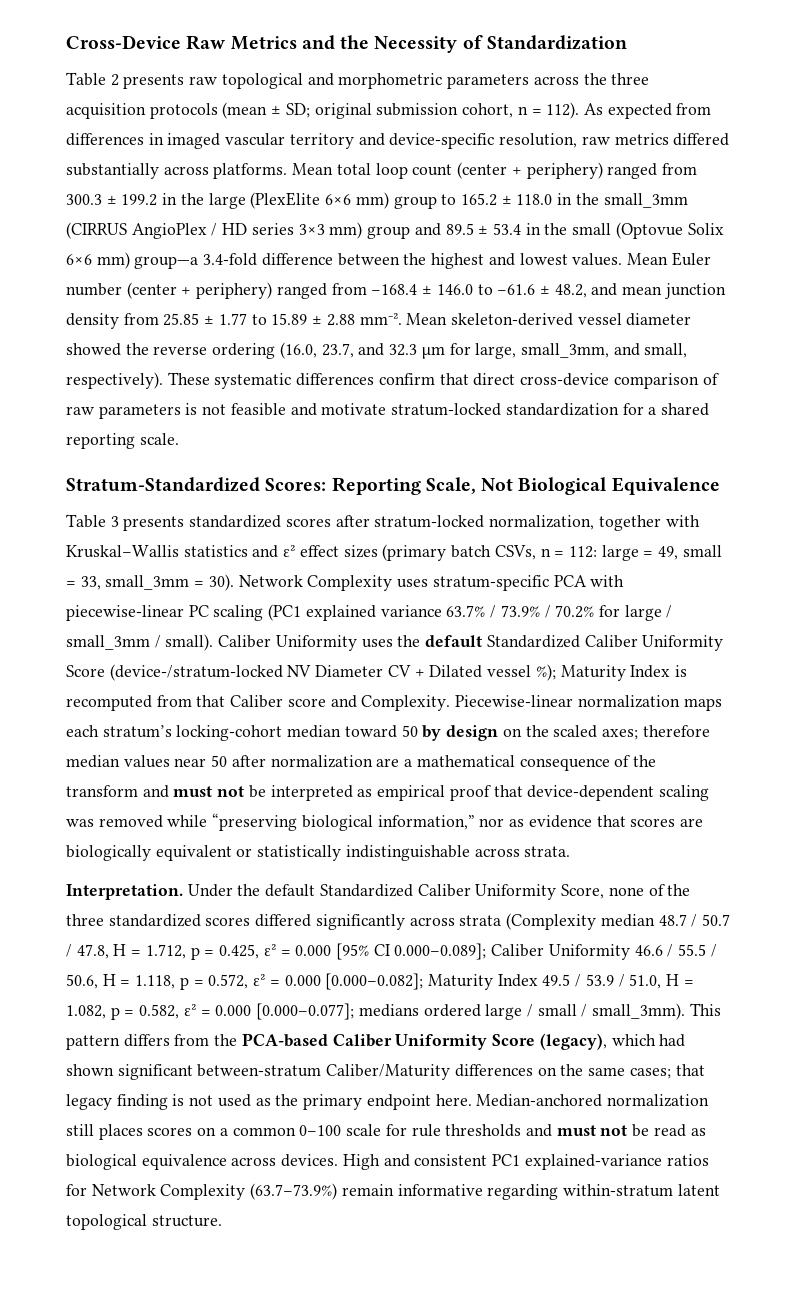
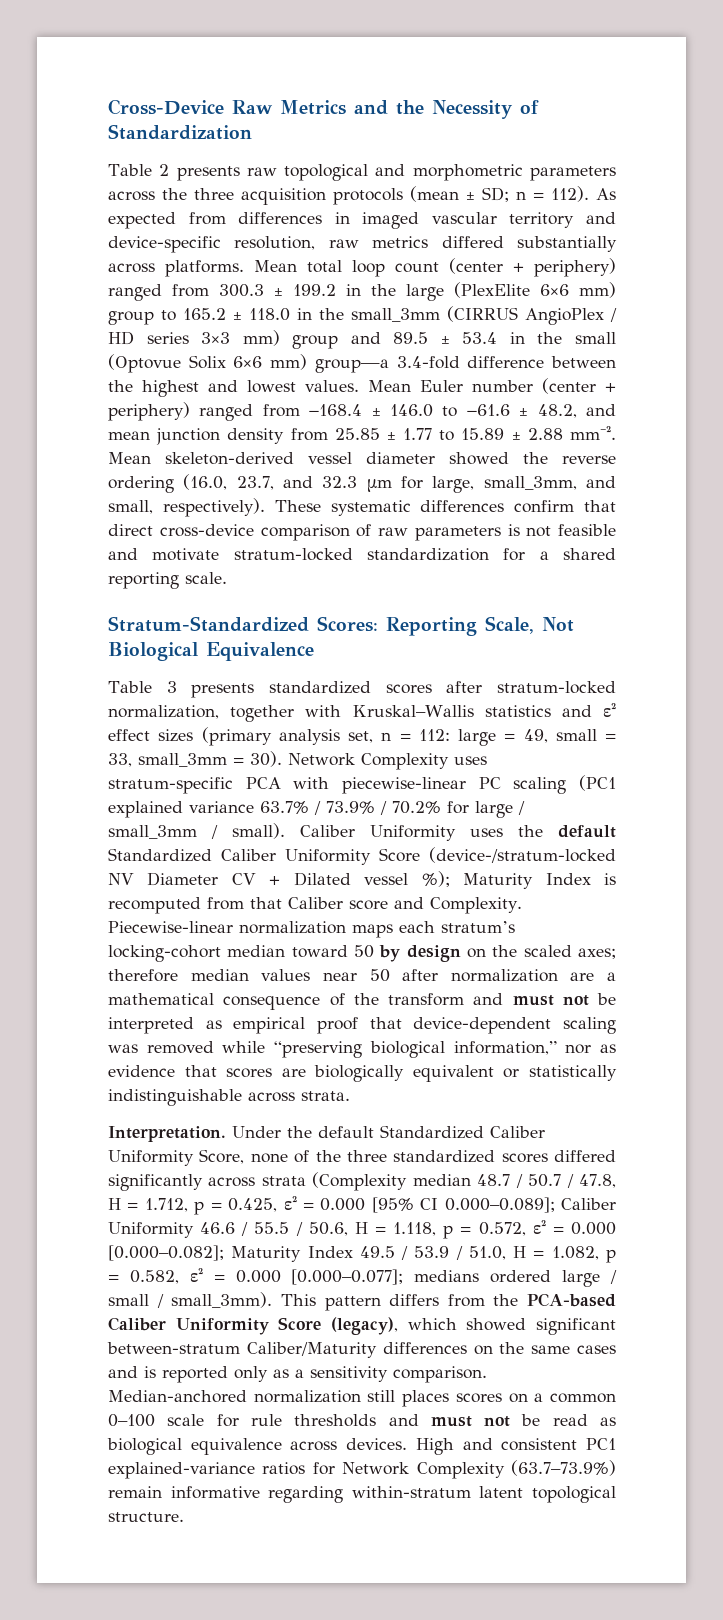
- Table 2 presents raw topological and morphometric parameters across the three acquisition protocols (mean ± SD; original submission cohort, n = 112).
+ Table 2 presents raw topological and morphometric parameters across the three acquisition protocols (mean ± SD; n = 112).
- Table 3 presents standardized scores after stratum-locked normalization, together with Kruskal–Wallis statistics and ε² effect sizes (primary batch CSVs, n = 112: large = 49, small = 33, small_3mm = 30).
+ Table 3 presents standardized scores after stratum-locked normalization, together with Kruskal–Wallis statistics and ε² effect sizes (primary analysis set, n = 112: large = 49, small = 33, small_3mm = 30).
- This pattern differs from the PCA-based Caliber Uniformity Score (legacy), which had shown significant between-stratum Caliber/Maturity differences on the same cases; that legacy finding is not used as the primary endpoint here.
+ This pattern differs from the PCA-based Caliber Uniformity Score (legacy), which showed significant between-stratum Caliber/Maturity differences on the same cases and is reported only as a sensitivity comparison.

